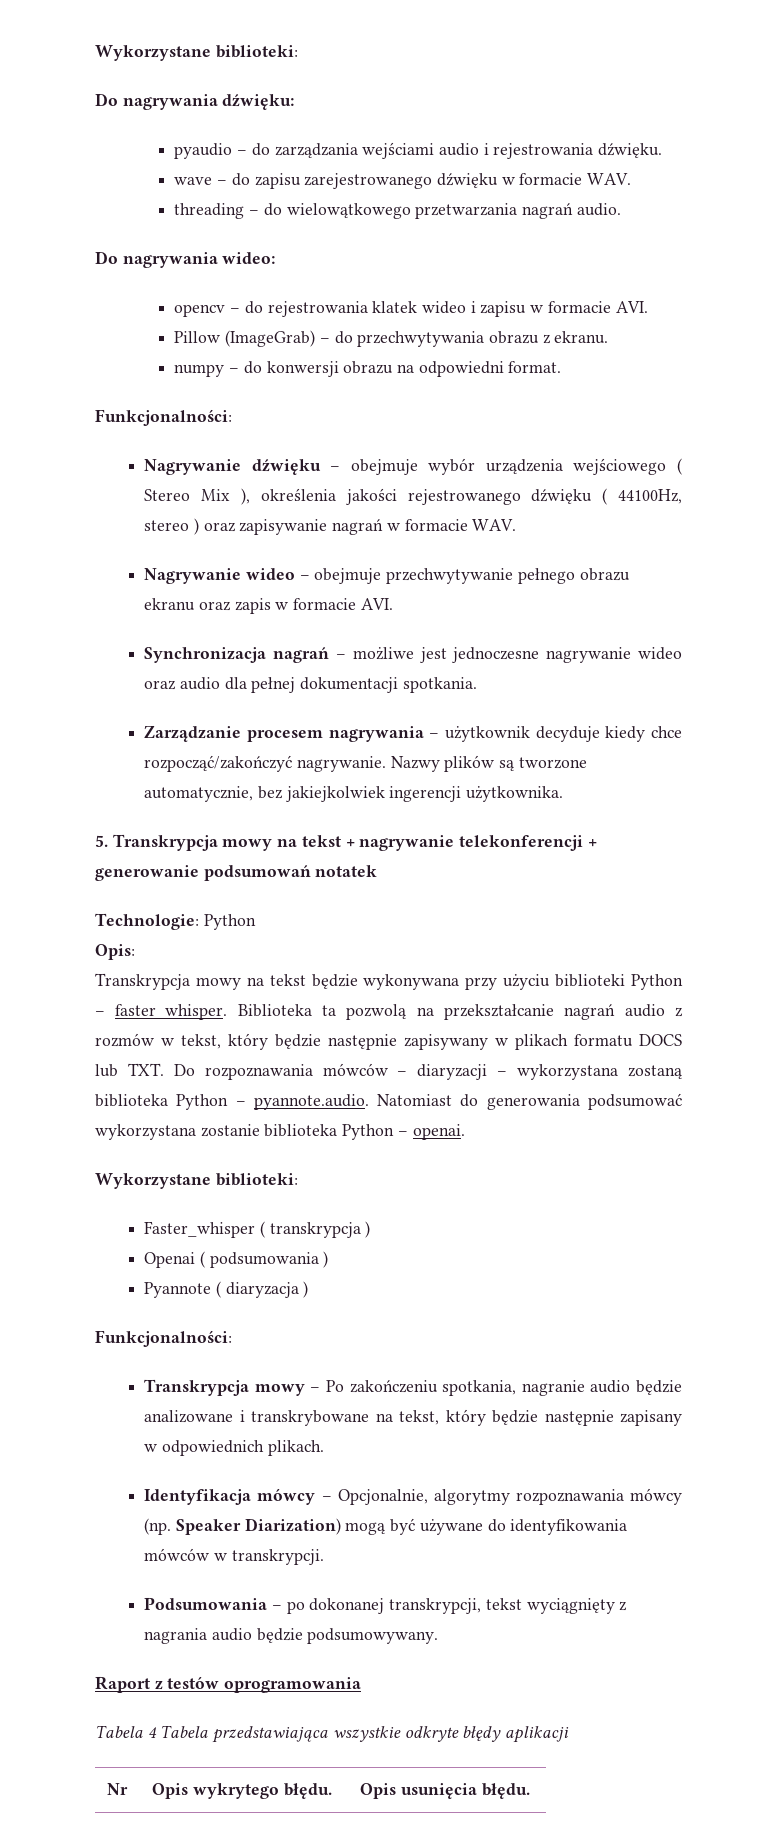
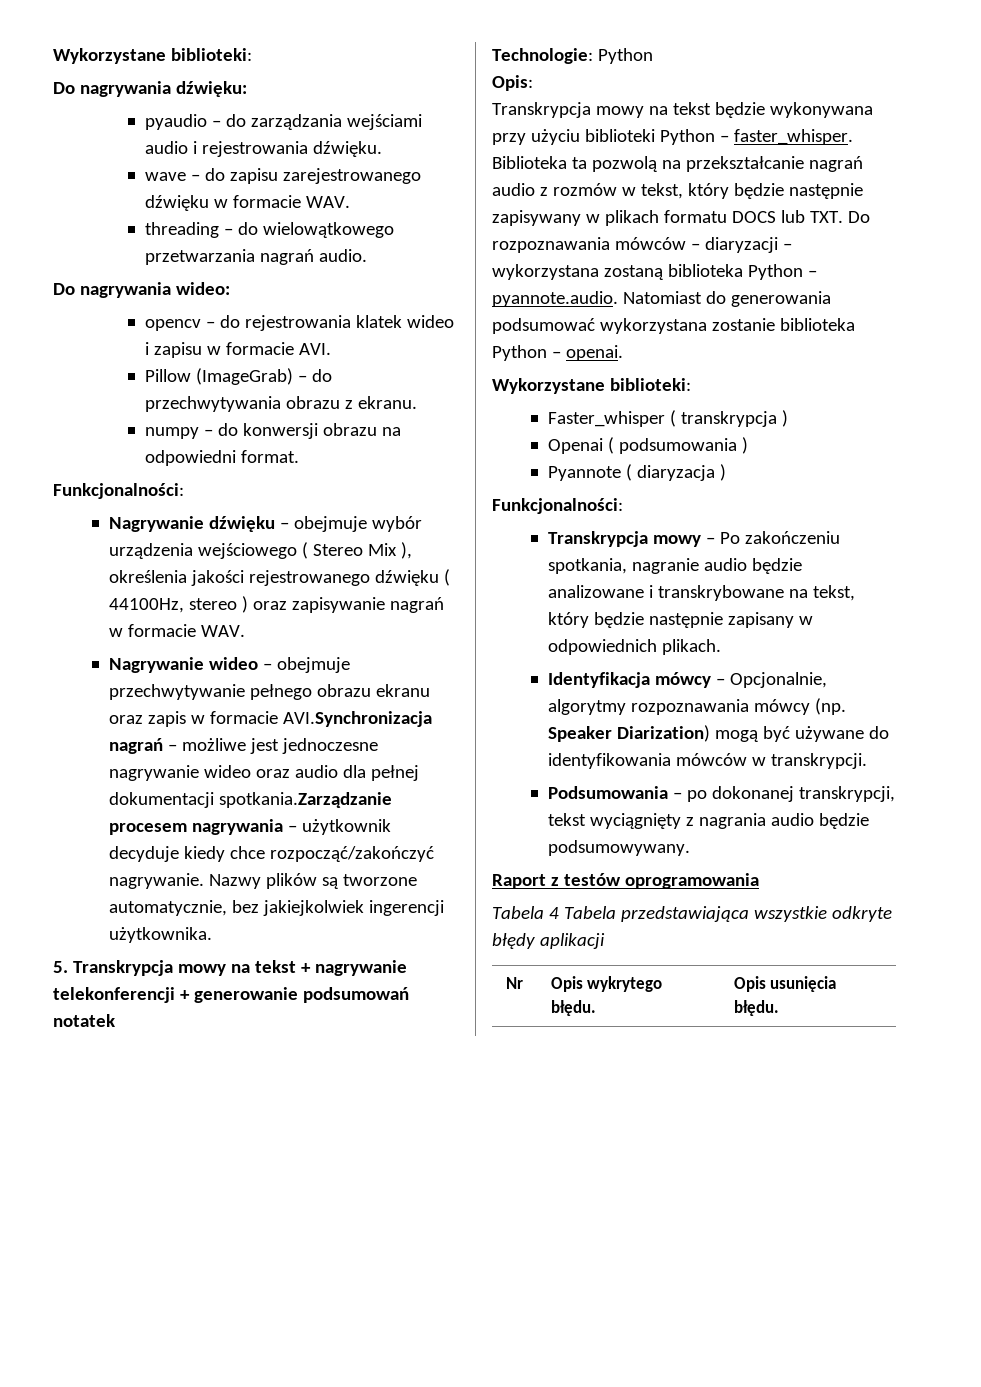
- Nagrywanie wideo – obejmuje przechwytywanie pełnego obrazu ekranu oraz zapis w formacie AVI.
- Synchronizacja nagrań – możliwe jest jednoczesne nagrywanie wideo oraz audio dla pełnej dokumentacji spotkania.
- Zarządzanie procesem nagrywania – użytkownik decyduje kiedy chce rozpocząć/zakończyć nagrywanie.
+ Nagrywanie wideo – obejmuje przechwytywanie pełnego obrazu ekranu oraz zapis w formacie AVI.Synchronizacja nagrań – możliwe jest jednoczesne nagrywanie wideo oraz audio dla pełnej dokumentacji spotkania.Zarządzanie procesem nagrywania – użytkownik decyduje kiedy chce rozpocząć/zakończyć nagrywanie.

